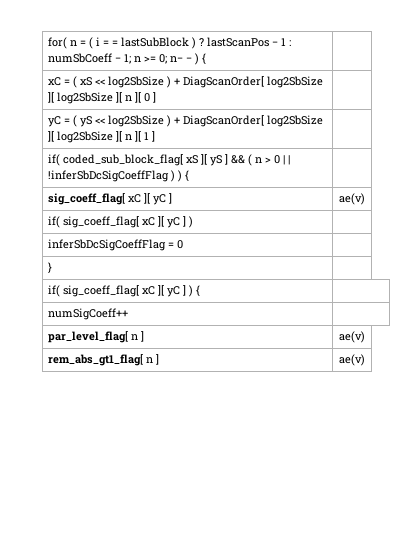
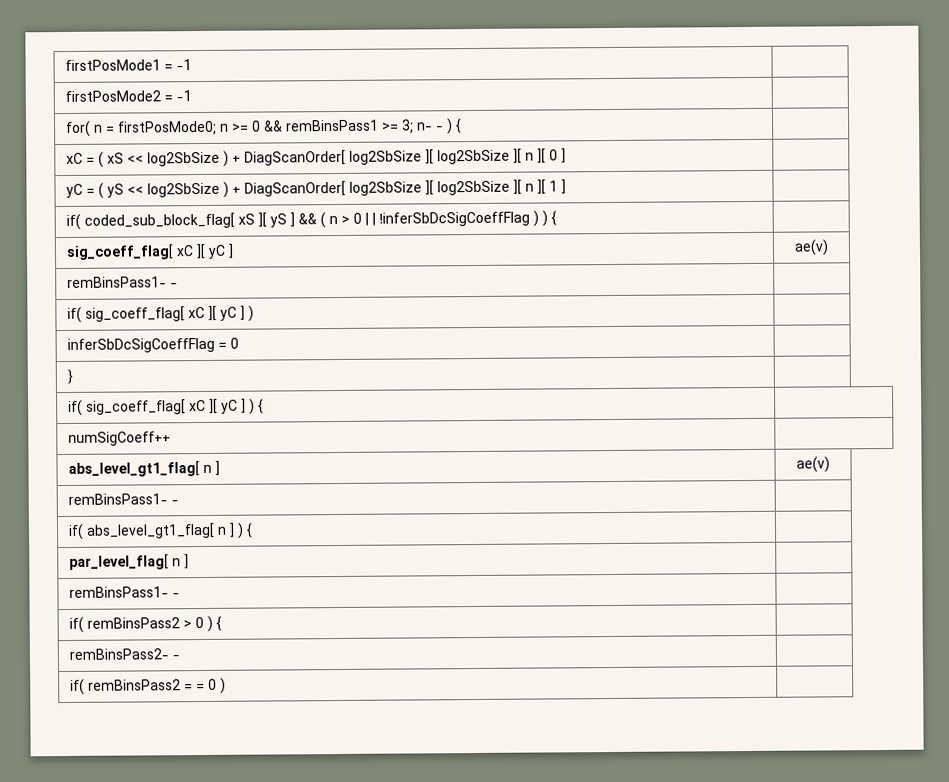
- for( n = ( i = = lastSubBlock ) ? lastScanPos − 1 : numSbCoeff − 1; n >= 0; n− − ) { |
+ firstPosMode1 = −1 |
+ firstPosMode2 = −1 |
+ for( n = firstPosMode0; n >= 0 && remBinsPass1 >= 3; n− − ) { |
  sig_coeff_flag[ xC ][ yC ] | ae(v)
+ remBinsPass1− − |
- par_level_flag[ n ] | ae(v)
- rem_abs_gt1_flag[ n ] | ae(v)
+ abs_level_gt1_flag[ n ] | ae(v)
+ remBinsPass1− − |
+ if( abs_level_gt1_flag[ n ] ) { |
+ par_level_flag[ n ] |
+ remBinsPass1− − |
+ if( remBinsPass2 > 0 ) { |
+ remBinsPass2− − |
+ if( remBinsPass2 = = 0 ) |

